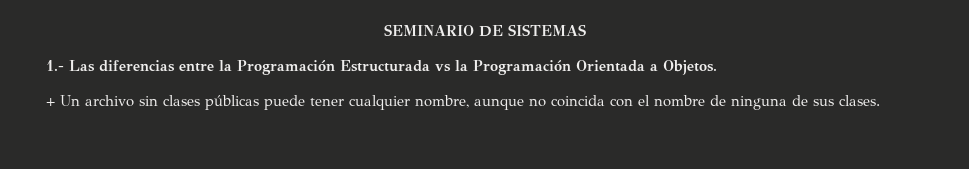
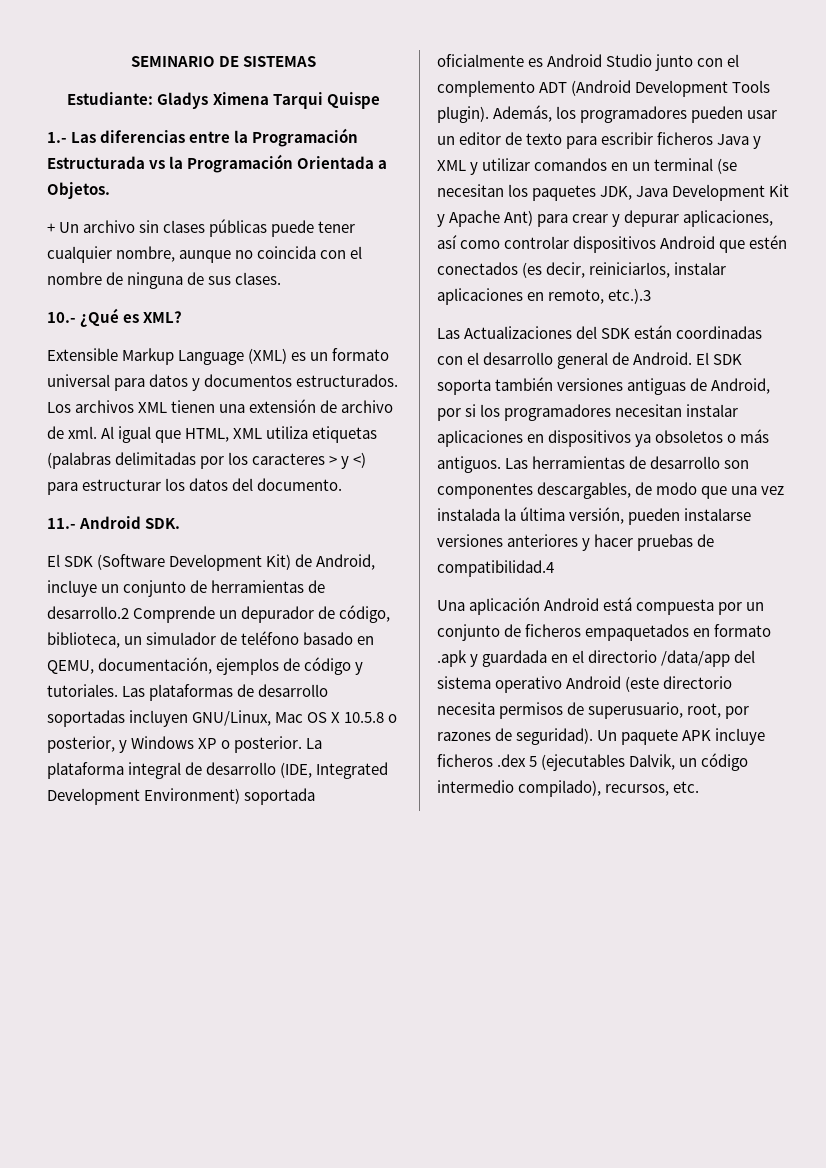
+ Estudiante: Gladys Ximena Tarqui Quispe
+ 10.- ¿Qué es XML?
+ Extensible Markup Language (XML) es un formato universal para datos y documentos estructurados. Los archivos XML tienen una extensión de archivo de xml. Al igual que HTML, XML utiliza etiquetas (palabras delimitadas por los caracteres > y <) para estructurar los datos del documento.
+ 11.- Android SDK.
+ El SDK (Software Development Kit) de Android, incluye un conjunto de herramientas de desarrollo.2 Comprende un depurador de código, biblioteca, un simulador de teléfono basado en QEMU, documentación, ejemplos de código y tutoriales. Las plataformas de desarrollo soportadas incluyen GNU/Linux, Mac OS X 10.5.8 o posterior, y Windows XP o posterior. La plataforma integral de desarrollo (IDE, Integrated Development Environment) soportada oficialmente es Android Studio junto con el complemento ADT (Android Development Tools plugin). Además, los programadores pueden usar un editor de texto para escribir ficheros Java y XML y utilizar comandos en un terminal (se necesitan los paquetes JDK, Java Development Kit y Apache Ant) para crear y depurar aplicaciones, así como controlar dispositivos Android que estén conectados (es decir, reiniciarlos, instalar aplicaciones en remoto, etc.).3
+ Las Actualizaciones del SDK están coordinadas con el desarrollo general de Android. El SDK soporta también versiones antiguas de Android, por si los programadores necesitan instalar aplicaciones en dispositivos ya obsoletos o más antiguos. Las herramientas de desarrollo son componentes descargables, de modo que una vez instalada la última versión, pueden instalarse versiones anteriores y hacer pruebas de compatibilidad.4
+ Una aplicación Android está compuesta por un conjunto de ficheros empaquetados en formato .apk y guardada en el directorio /data/app del sistema operativo Android (este directorio necesita permisos de superusuario, root, por razones de seguridad). Un paquete APK incluye ficheros .dex 5 (ejecutables Dalvik, un código intermedio compilado), recursos, etc.

